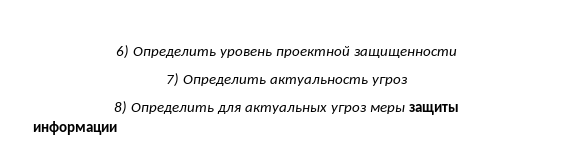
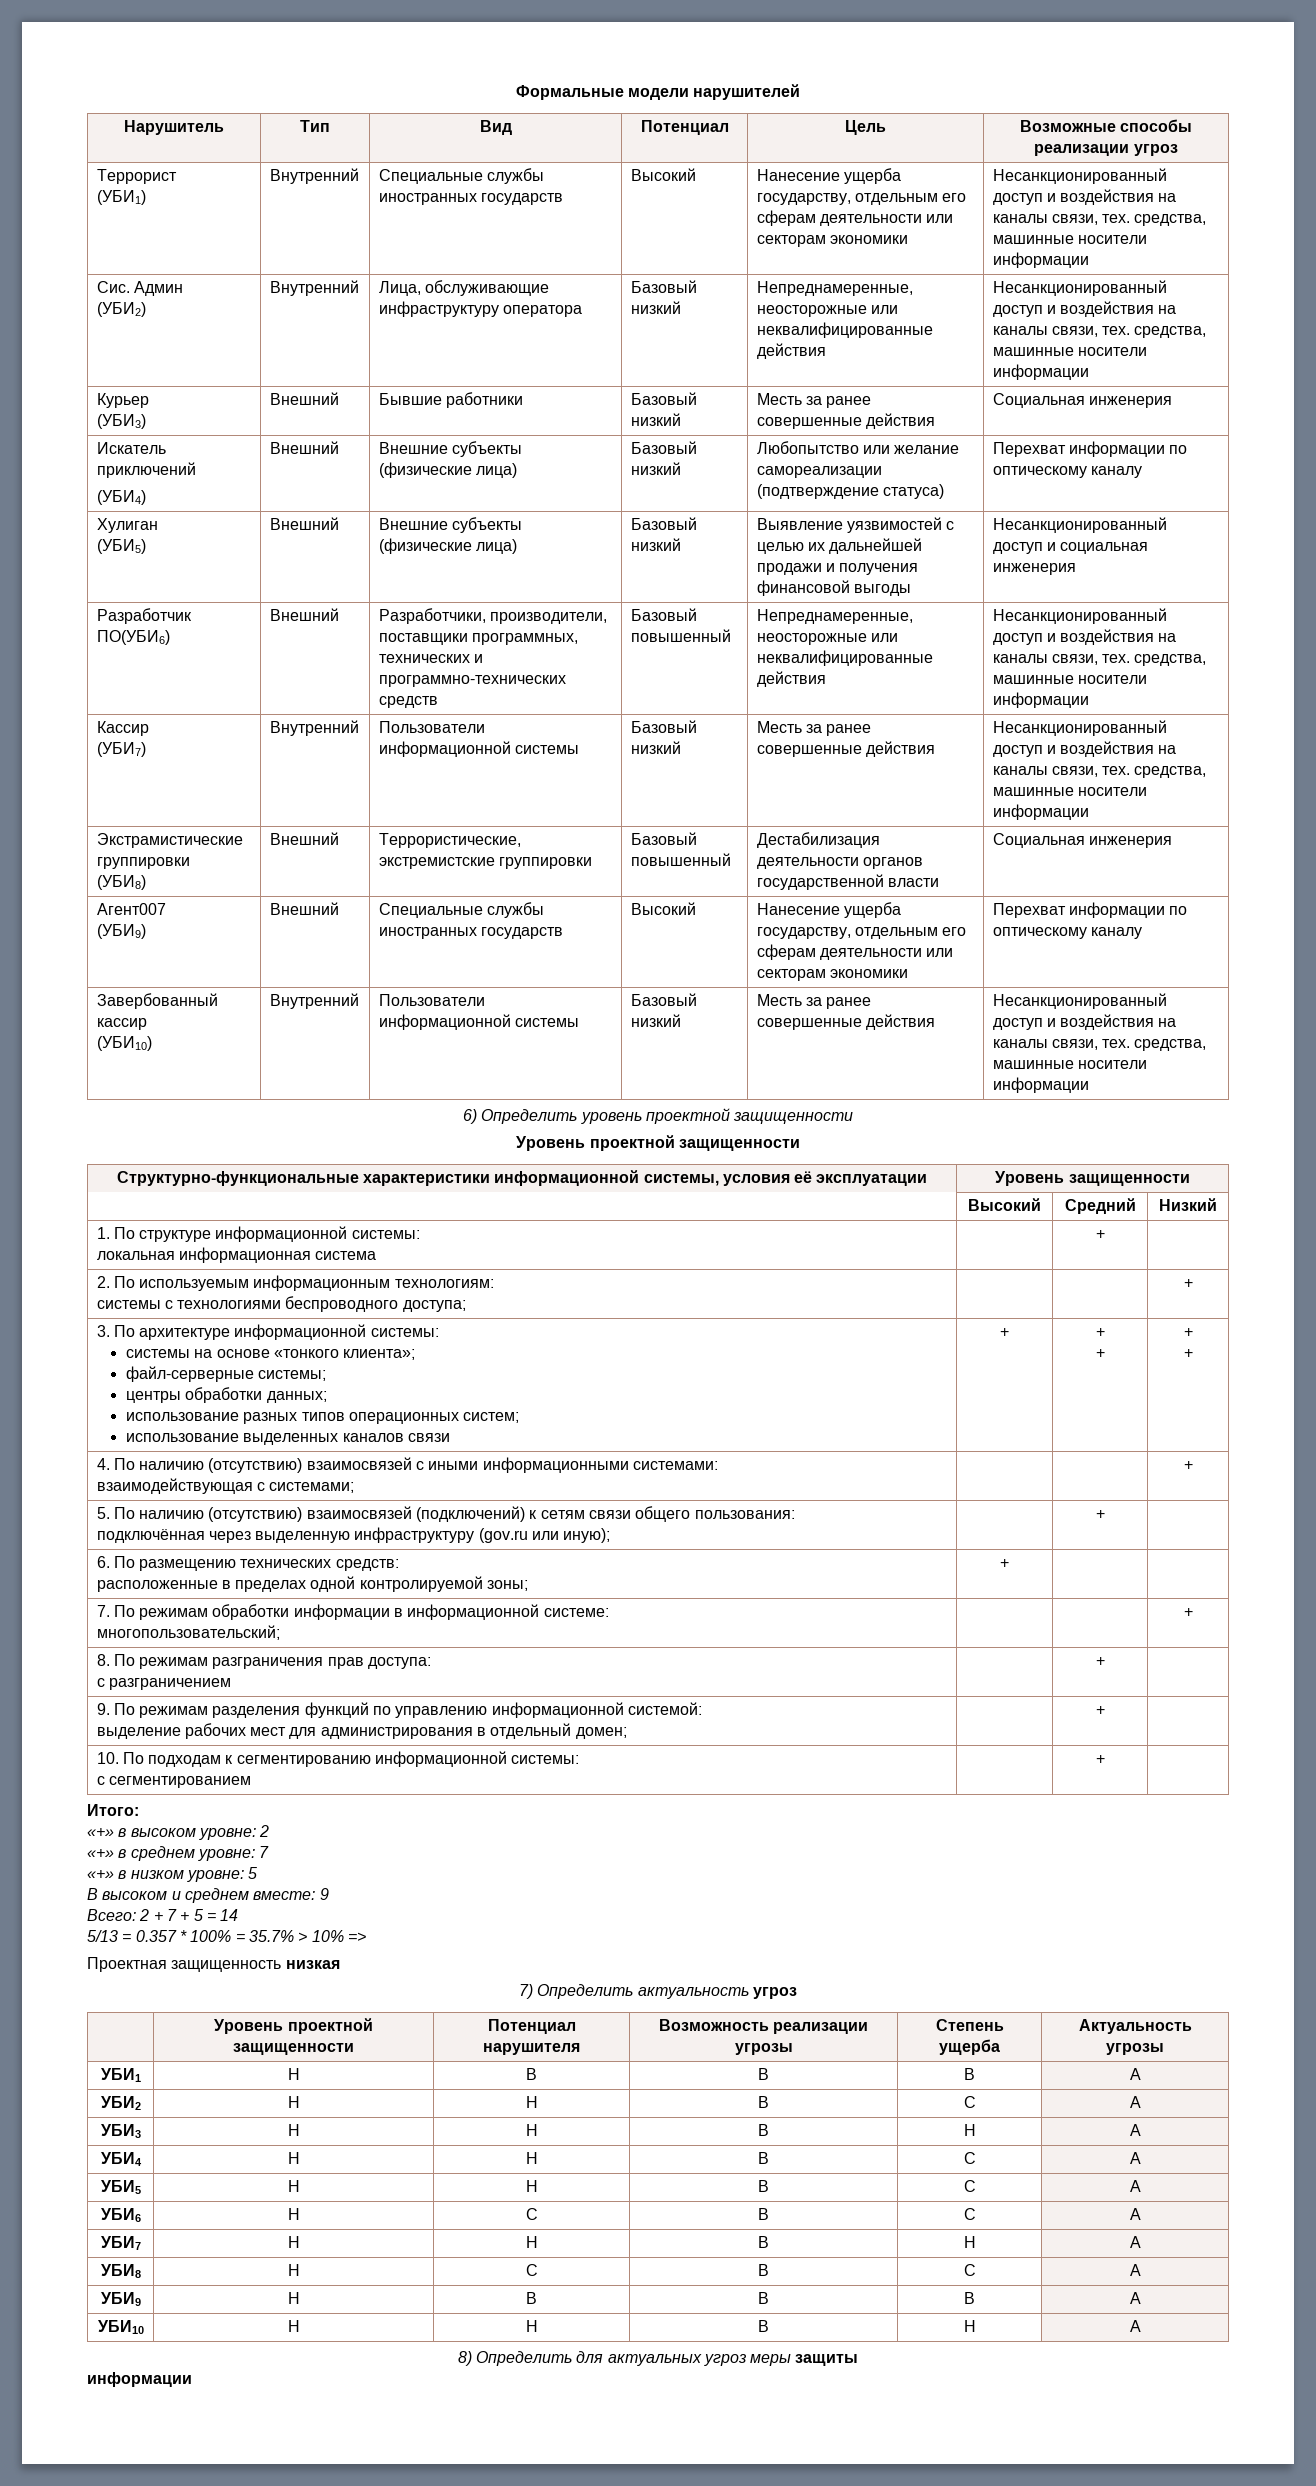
+ Формальные модели нарушителей
+ Нарушитель | Тип | Вид | Потенциал | Цель | Возможные способы реализации угроз
+ Террорист
+ (УБИ1) | Внутренний | Специальные службы иностранных государств | Высокий | Нанесение ущерба государству, отдельным его сферам деятельности или секторам экономики | Несанкционированный доступ и воздействия на каналы связи, тех. средства, машинные носители информации
+ Сис. Админ
+ (УБИ2) | Внутренний | Лица, обслуживающие инфраструктуру оператора | Базовый низкий | Непреднамеренные, неосторожные или неквалифицированные действия | Несанкционированный доступ и воздействия на каналы связи, тех. средства, машинные носители информации
+ Курьер
+ (УБИ3) | Внешний | Бывшие работники | Базовый низкий | Месть за ранее совершенные действия | Социальная инженерия
+ Искатель приключений
+ (УБИ4) | Внешний | Внешние субъекты (физические лица) | Базовый низкий | Любопытство или желание самореализации (подтверждение статуса) | Перехват информации по оптическому каналу
+ Хулиган
+ (УБИ5) | Внешний | Внешние субъекты (физические лица) | Базовый низкий | Выявление уязвимостей с целью их дальнейшей продажи и получения финансовой выгоды | Несанкционированный доступ и социальная инженерия
+ Разработчик ПО(УБИ6) | Внешний | Разработчики, производители, поставщики программных, технических и программно-технических средств | Базовый повышенный | Непреднамеренные, неосторожные или неквалифицированные действия | Несанкционированный доступ и воздействия на каналы связи, тех. средства, машинные носители информации
+ Кассир
+ (УБИ7) | Внутренний | Пользователи информационной системы | Базовый низкий | Месть за ранее совершенные действия | Несанкционированный доступ и воздействия на каналы связи, тех. средства, машинные носители информации
+ Экстрамистические группировки
+ (УБИ8) | Внешний | Террористические, экстремистские группировки | Базовый повышенный | Дестабилизация деятельности органов государственной власти | Социальная инженерия
+ Агент007
+ (УБИ9) | Внешний | Специальные службы иностранных государств | Высокий | Нанесение ущерба государству, отдельным его сферам деятельности или секторам экономики | Перехват информации по оптическому каналу
+ Завербованный кассир
+ (УБИ10) | Внутренний | Пользователи информационной системы | Базовый низкий | Месть за ранее совершенные действия | Несанкционированный доступ и воздействия на каналы связи, тех. средства, машинные носители информации
  6) Определить уровень проектной защищенности
+ Уровень проектной защищенности
+ Структурно-функциональные характеристики информационной системы, условия её эксплуатации | Уровень защищенности
+ | Высокий | Средний | Низкий
+ 1. По структуре информационной системы:
+ локальная информационная система | | + |
+ 2. По используемым информационным технологиям:
+ системы с технологиями беспроводного доступа; | | | +
+ 3. По архитектуре информационной системы:
+ системы на основе «тонкого клиента»;
+ файл-серверные системы;
+ центры обработки данных;
+ использование разных типов операционных систем;
+ использование выделенных каналов связи | + | +
+ + | +
+ +
+ 4. По наличию (отсутствию) взаимосвязей с иными информационными системами:
+ взаимодействующая с системами; | | | +
+ 5. По наличию (отсутствию) взаимосвязей (подключений) к сетям связи общего пользования:
+ подключённая через выделенную инфраструктуру (gov.ru или иную); | | + |
+ 6. По размещению технических средств:
+ расположенные в пределах одной контролируемой зоны; | + | |
+ 7. По режимам обработки информации в информационной системе:
+ многопользовательский; | | | +
+ 8. По режимам разграничения прав доступа:
+ с разграничением | | + |
+ 9. По режимам разделения функций по управлению информационной системой:
+ выделение рабочих мест для администрирования в отдельный домен; | | + |
+ 10. По подходам к сегментированию информационной системы:
+ с сегментированием | | + |
+ Итого:
+ «+» в высоком уровне: 2
+ «+» в среднем уровне: 7
+ «+» в низком уровне: 5
+ В высоком и среднем вместе: 9
+ Всего: 2 + 7 + 5 = 14
+ 5/13 = 0.357 * 100% = 35.7% > 10% =>
+ Проектная защищенность низкая
  7) Определить актуальность угроз
+ | Уровень проектной защищенности | Потенциал нарушителя | Возможность реализации угрозы | Степень ущерба | Актуальность угрозы
+ УБИ1 | Н | В | В | В | А
+ УБИ2 | Н | Н | В | С | А
+ УБИ3 | Н | Н | В | Н | А
+ УБИ4 | Н | Н | В | С | А
+ УБИ5 | Н | Н | В | С | А
+ УБИ6 | Н | С | В | С | А
+ УБИ7 | Н | Н | В | Н | А
+ УБИ8 | Н | С | В | С | А
+ УБИ9 | Н | В | В | В | А
+ УБИ10 | Н | Н | В | Н | А

